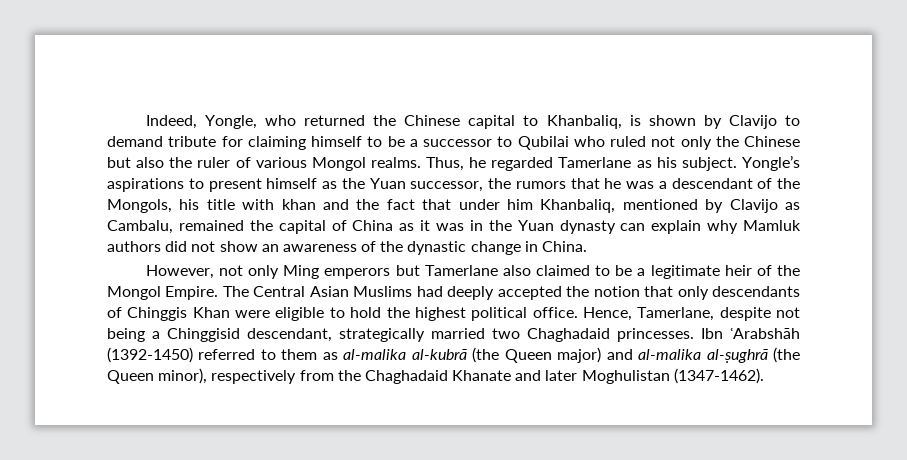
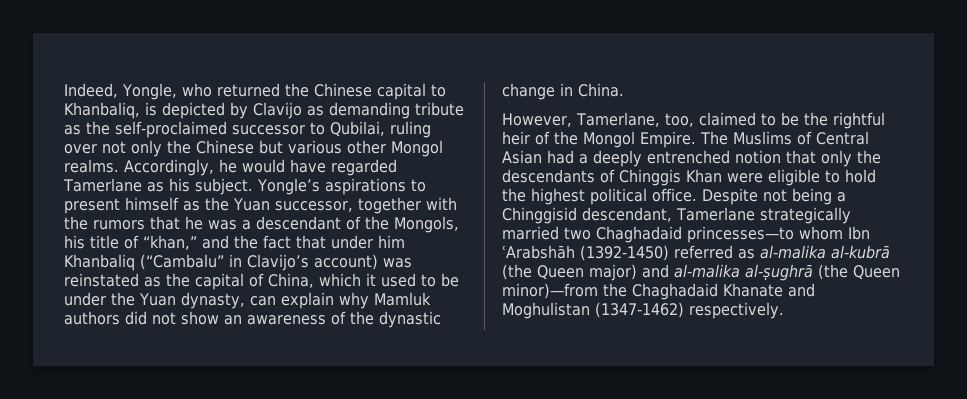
- Indeed, Yongle, who returned the Chinese capital to Khanbaliq, is shown by Clavijo to demand tribute for claiming himself to be a successor to Qubilai who ruled not only the Chinese but also the ruler of various Mongol realms. Thus, he regarded Tamerlane as his subject.
+ Indeed, Yongle, who returned the Chinese capital to Khanbaliq, is depicted by Clavijo as demanding tribute as the self-proclaimed successor to Qubilai, ruling over not only the Chinese but various other Mongol realms. Accordingly, he would have regarded Tamerlane as his subject.
- Yongle’s aspirations to present himself as the Yuan successor, the rumors that he was a descendant of the Mongols, his title with khan and the fact that under him Khanbaliq, mentioned by Clavijo as Cambalu, remained the capital of China as it was in the Yuan dynasty can explain why Mamluk authors did not show an awareness of the dynastic change in China.
+ Yongle’s aspirations to present himself as the Yuan successor, together with the rumors that he was a descendant of the Mongols, his title of “khan,” and the fact that under him Khanbaliq (“Cambalu” in Clavijo’s account) was reinstated as the capital of China, which it used to be under the Yuan dynasty, can explain why Mamluk authors did not show an awareness of the dynastic change in China.
- However, not only Ming emperors but Tamerlane also claimed to be a legitimate heir of the Mongol Empire.
+ However, Tamerlane, too, claimed to be the rightful heir of the Mongol Empire.
- The Central Asian Muslims had deeply accepted the notion that only descendants of Chinggis Khan were eligible to hold the highest political office.
+ The Muslims of Central Asian had a deeply entrenched notion that only the descendants of Chinggis Khan were eligible to hold the highest political office.
- Hence, Tamerlane, despite not being a Chinggisid descendant, strategically married two Chaghadaid princesses. Ibn ʿArabshāh (1392-1450) referred to them as al-malika al-kubrā (the Queen major) and al-malika al-ṣughrā (the Queen minor), respectively from the Chaghadaid Khanate and later Moghulistan (1347-1462).
+ Despite not being a Chinggisid descendant, Tamerlane strategically married two Chaghadaid princesses—to whom Ibn ʿArabshāh (1392-1450) referred as al-malika al-kubrā (the Queen major) and al-malika al-ṣughrā (the Queen minor)—from the Chaghadaid Khanate and Moghulistan (1347-1462) respectively.

